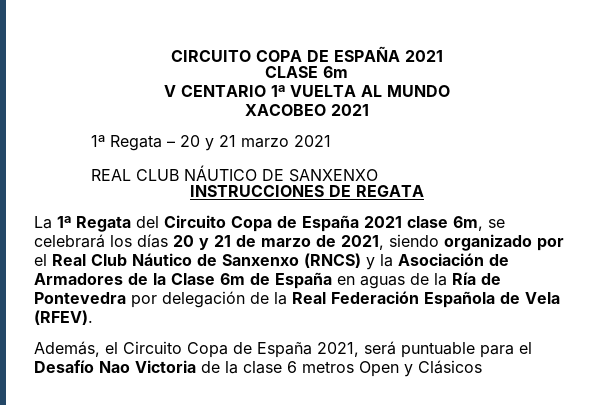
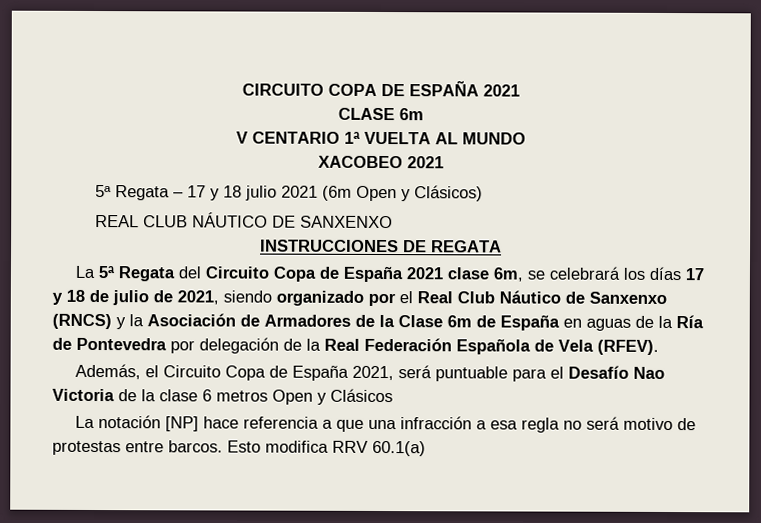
- 1ª Regata – 20 y 21 marzo 2021
+ 5ª Regata – 17 y 18 julio 2021 (6m Open y Clásicos)
- La 1ª Regata del Circuito Copa de España 2021 clase 6m, se celebrará los días 20 y 21 de marzo de 2021, siendo organizado por el Real Club Náutico de Sanxenxo (RNCS) y la Asociación de Armadores de la Clase 6m de España en aguas de la Ría de Pontevedra por delegación de la Real Federación Española de Vela (RFEV).
+ La 5ª Regata del Circuito Copa de España 2021 clase 6m, se celebrará los días 17 y 18 de julio de 2021, siendo organizado por el Real Club Náutico de Sanxenxo (RNCS) y la Asociación de Armadores de la Clase 6m de España en aguas de la Ría de Pontevedra por delegación de la Real Federación Española de Vela (RFEV).
+ La notación [NP] hace referencia a que una infracción a esa regla no será motivo de protestas entre barcos. Esto modifica RRV 60.1(a)

